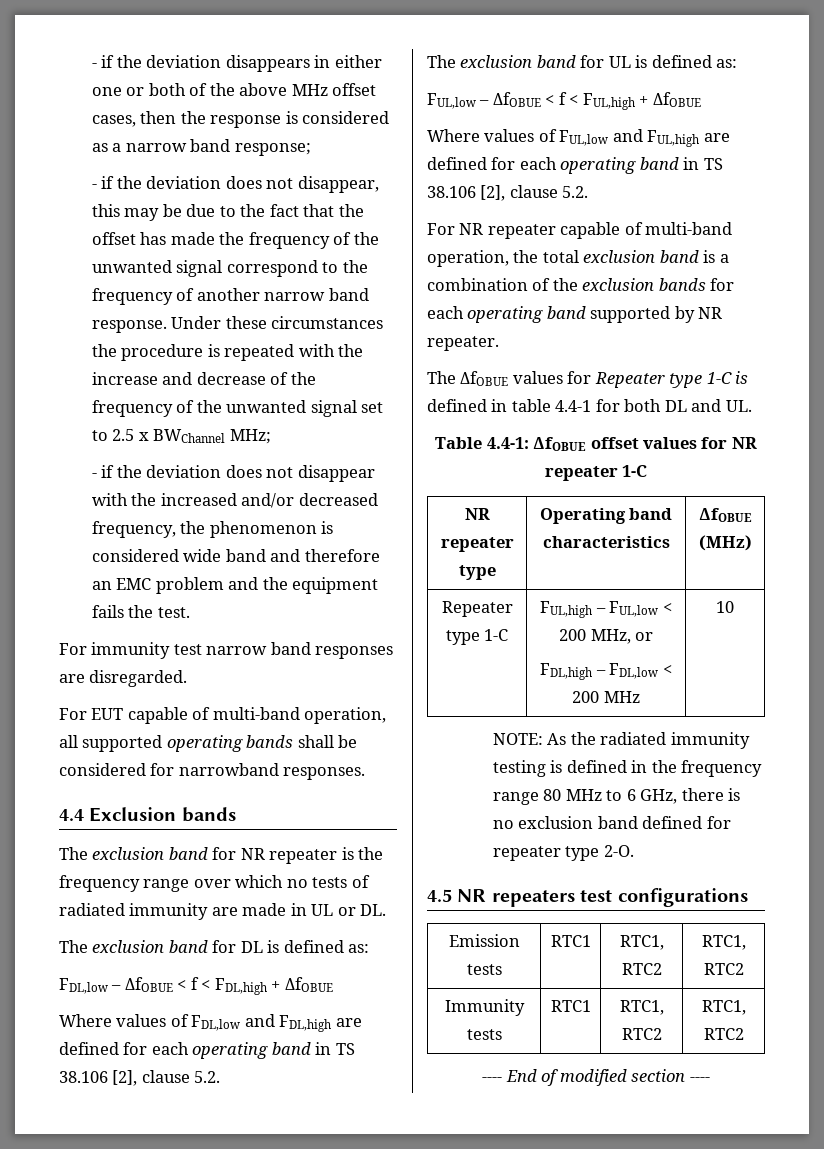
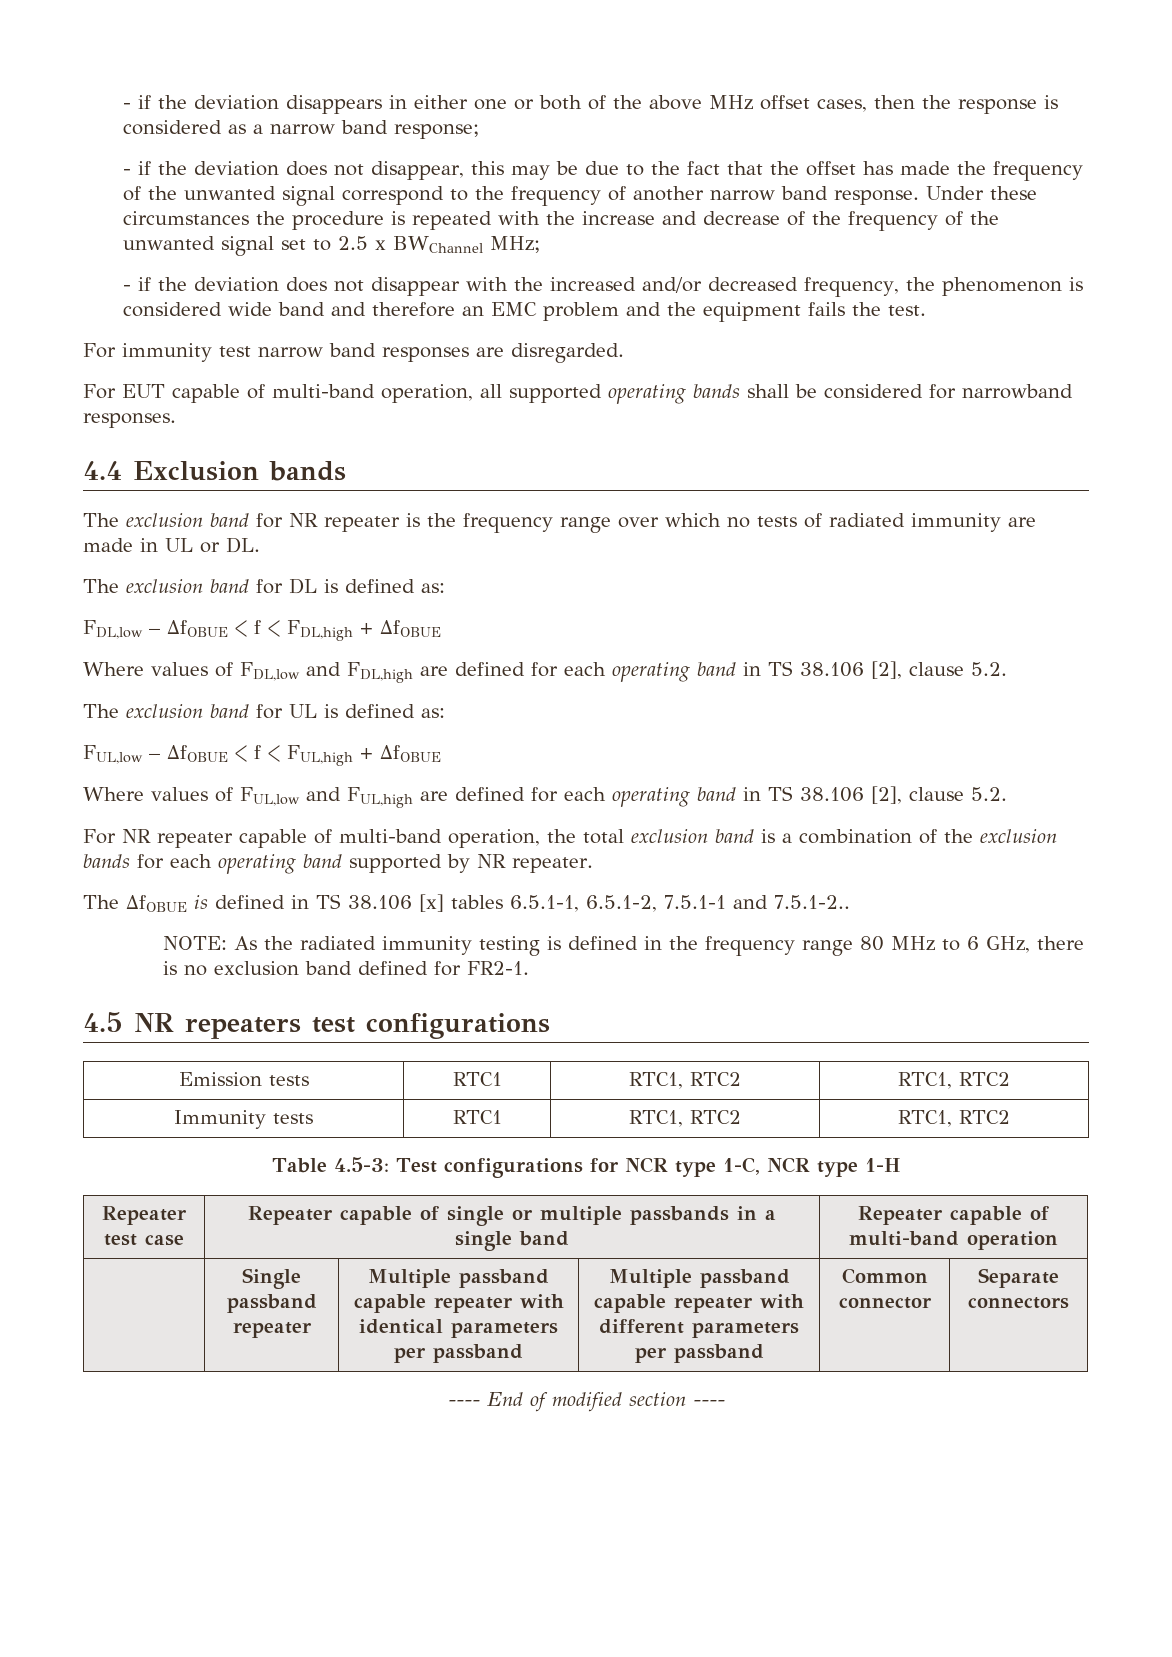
- The ΔfOBUE values for Repeater type 1-C is defined in table 4.4-1 for both DL and UL.
- Table 4.4-1: ΔfOBUE offset values for NR repeater 1-C
- NR repeater type | Operating band characteristics | ΔfOBUE (MHz)
- Repeater type 1-C | FUL,high – FUL,low < 200 MHz, or
- FDL,high – FDL,low < 200 MHz | 10
+ The ΔfOBUE is defined in TS 38.106 [x] tables 6.5.1-1, 6.5.1-2, 7.5.1-1 and 7.5.1-2..
- NOTE: As the radiated immunity testing is defined in the frequency range 80 MHz to 6 GHz, there is no exclusion band defined for repeater type 2-O.
+ NOTE: As the radiated immunity testing is defined in the frequency range 80 MHz to 6 GHz, there is no exclusion band defined for FR2-1.
+ Table 4.5-3: Test configurations for NCR type 1-C, NCR type 1-H
+ Repeater test case | Repeater capable of single or multiple passbands in a single band | Repeater capable of multi-band operation
+ | Single passband repeater | Multiple passband capable repeater with identical parameters per passband | Multiple passband capable repeater with different parameters per passband | Common connector | Separate connectors

